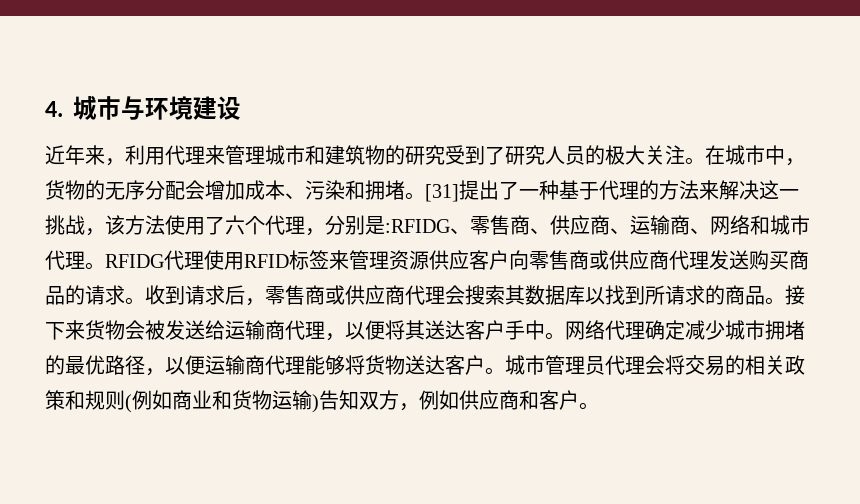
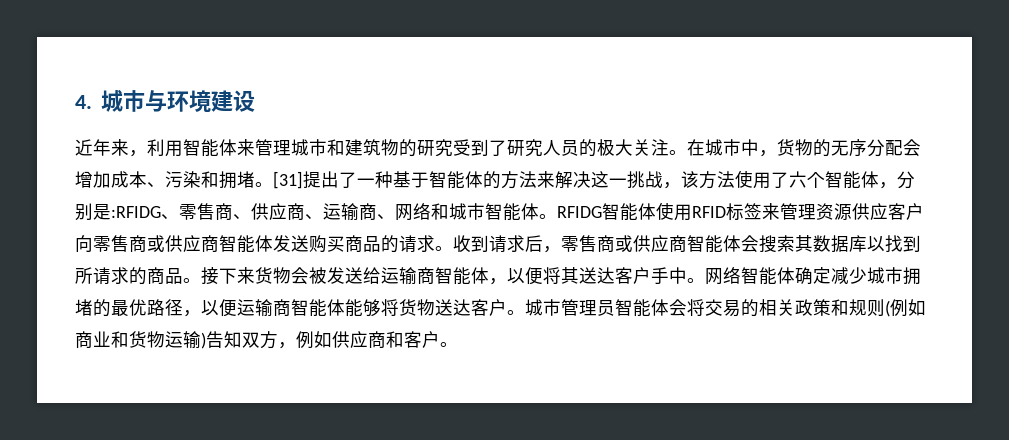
- 近年来，利用代理来管理城市和建筑物的研究受到了研究人员的极大关注。
+ 近年来，利用智能体来管理城市和建筑物的研究受到了研究人员的极大关注。
- [31]提出了一种基于代理的方法来解决这一挑战，该方法使用了六个代理，分别是:RFIDG、零售商、供应商、运输商、网络和城市代理。RFIDG代理使用RFID标签来管理资源供应客户向零售商或供应商代理发送购买商品的请求。
+ [31]提出了一种基于智能体的方法来解决这一挑战，该方法使用了六个智能体，分别是:RFIDG、零售商、供应商、运输商、网络和城市智能体。RFIDG智能体使用RFID标签来管理资源供应客户向零售商或供应商智能体发送购买商品的请求。
- 收到请求后，零售商或供应商代理会搜索其数据库以找到所请求的商品。
+ 收到请求后，零售商或供应商智能体会搜索其数据库以找到所请求的商品。
- 接下来货物会被发送给运输商代理，以便将其送达客户手中。
+ 接下来货物会被发送给运输商智能体，以便将其送达客户手中。
- 网络代理确定减少城市拥堵的最优路径，以便运输商代理能够将货物送达客户。
+ 网络智能体确定减少城市拥堵的最优路径，以便运输商智能体能够将货物送达客户。
- 城市管理员代理会将交易的相关政策和规则(例如商业和货物运输)告知双方，例如供应商和客户。
+ 城市管理员智能体会将交易的相关政策和规则(例如商业和货物运输)告知双方，例如供应商和客户。

